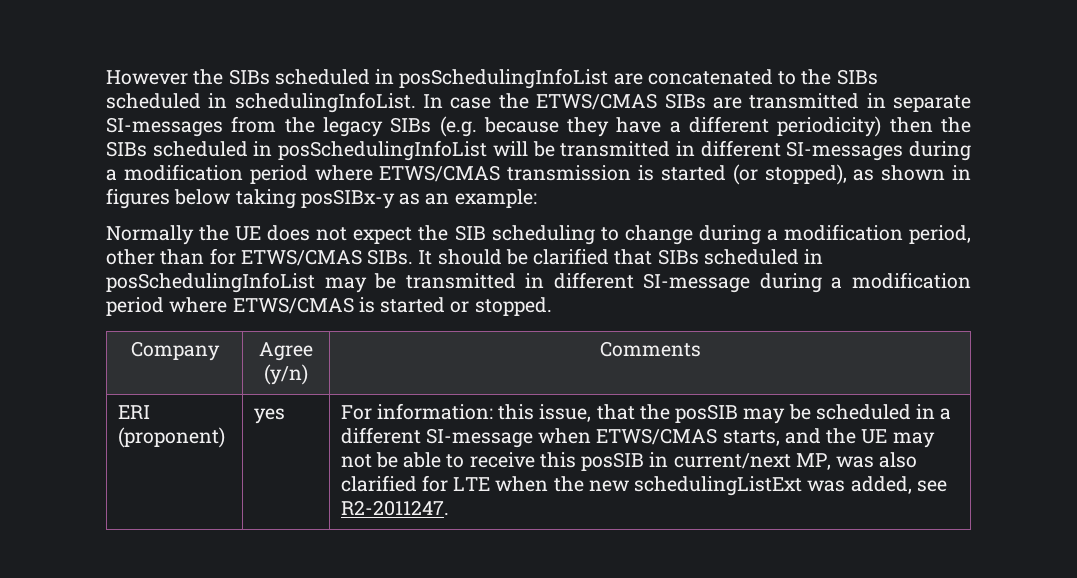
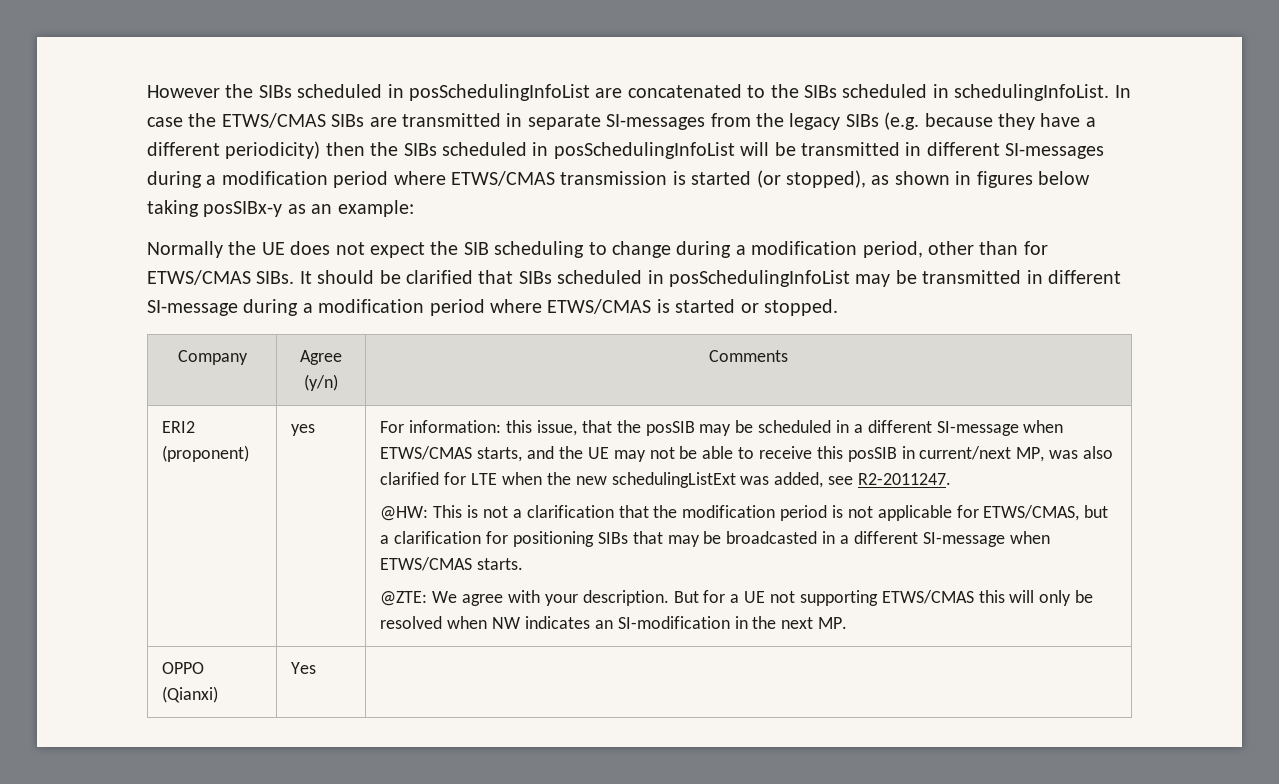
- ERI (proponent)
+ ERI2 (proponent)
+ @HW: This is not a clarification that the modification period is not applicable for ETWS/CMAS, but a clarification for positioning SIBs that may be broadcasted in a different SI-message when ETWS/CMAS starts.
+ @ZTE: We agree with your description. But for a UE not supporting ETWS/CMAS this will only be resolved when NW indicates an SI-modification in the next MP.
+ OPPO (Qianxi) | Yes |

